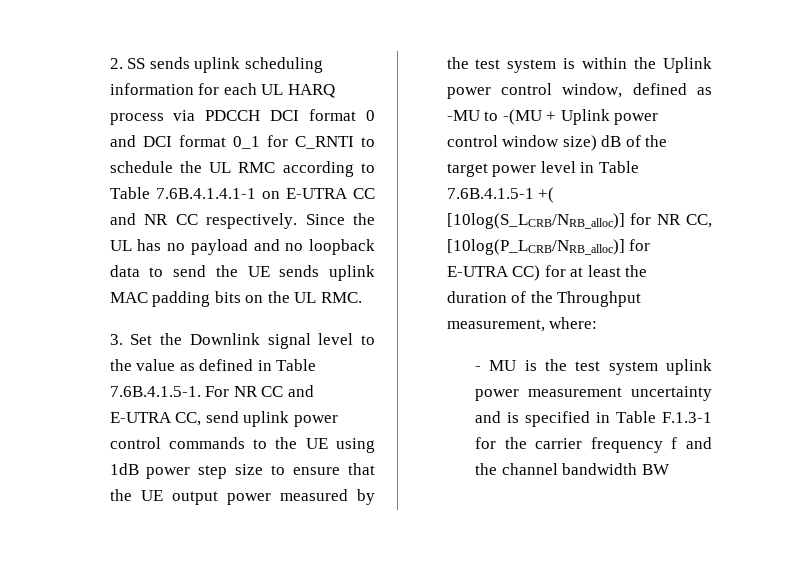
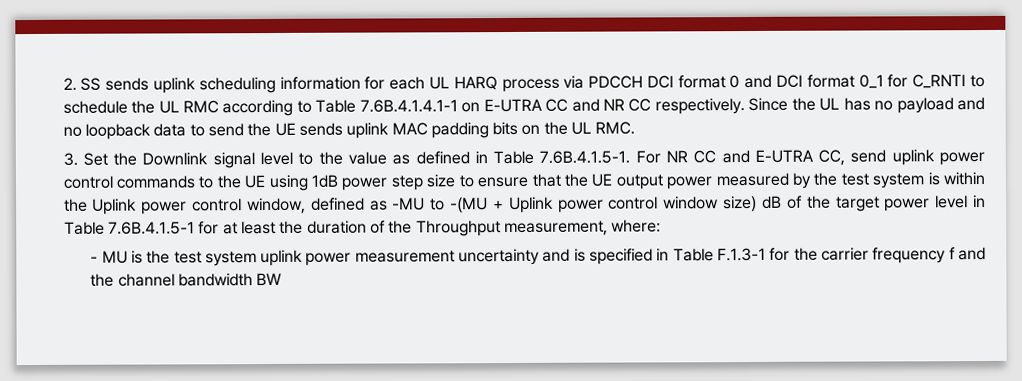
- 3. Set the Downlink signal level to the value as defined in Table 7.6B.4.1.5-1. For NR CC and E-UTRA CC, send uplink power control commands to the UE using 1dB power step size to ensure that the UE output power measured by the test system is within the Uplink power control window, defined as -MU to -(MU + Uplink power control window size) dB of the target power level in Table 7.6B.4.1.5-1 +( [10log(S_LCRB/NRB_alloc)] for NR CC, [10log(P_LCRB/NRB_alloc)] for E-UTRA CC) for at least the duration of the Throughput measurement, where:
+ 3. Set the Downlink signal level to the value as defined in Table 7.6B.4.1.5-1. For NR CC and E-UTRA CC, send uplink power control commands to the UE using 1dB power step size to ensure that the UE output power measured by the test system is within the Uplink power control window, defined as -MU to -(MU + Uplink power control window size) dB of the target power level in Table 7.6B.4.1.5-1 for at least the duration of the Throughput measurement, where:

